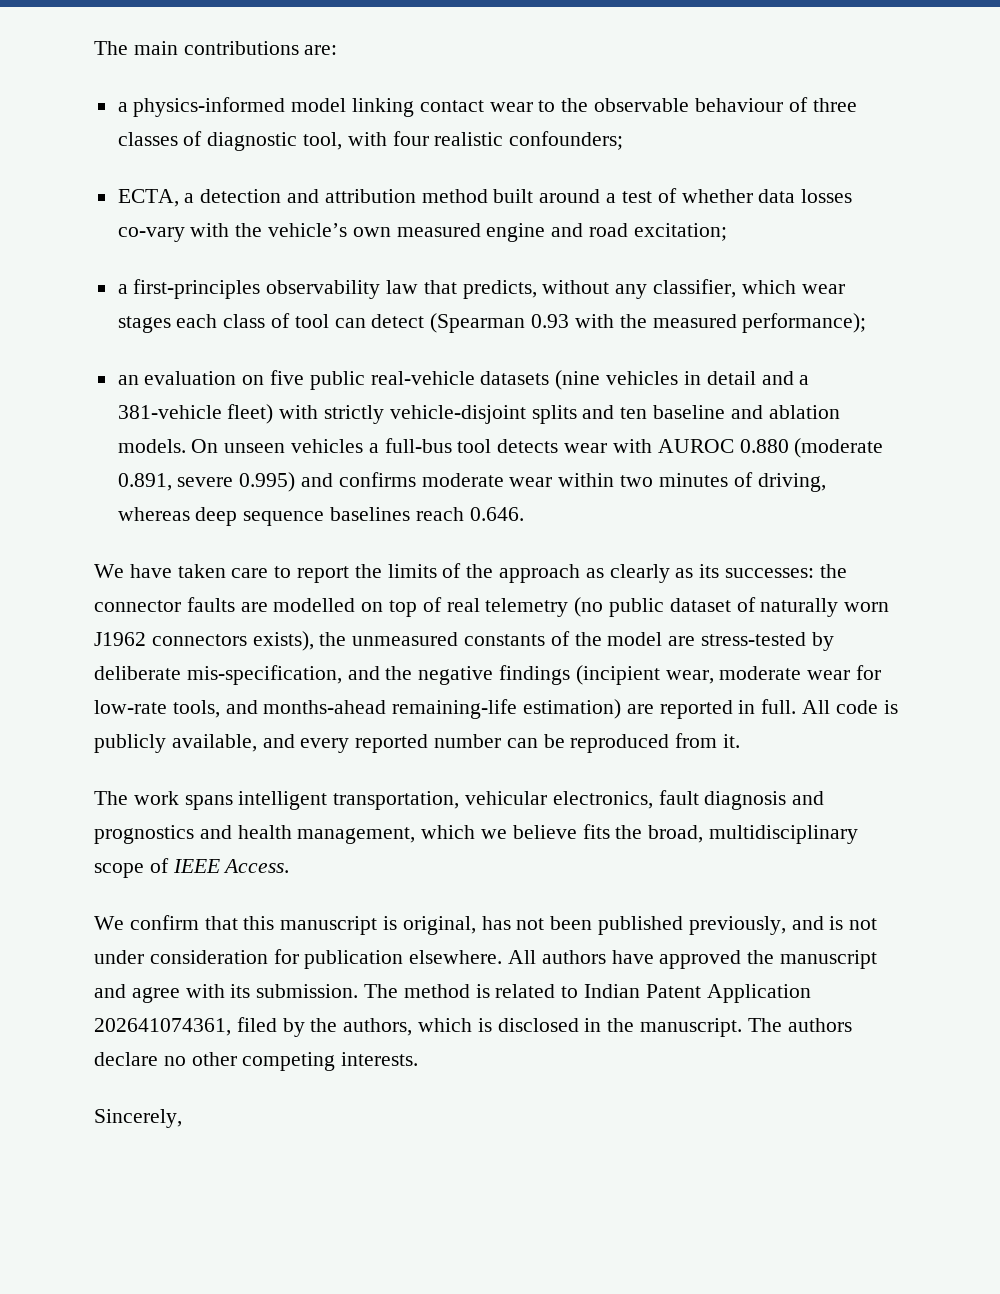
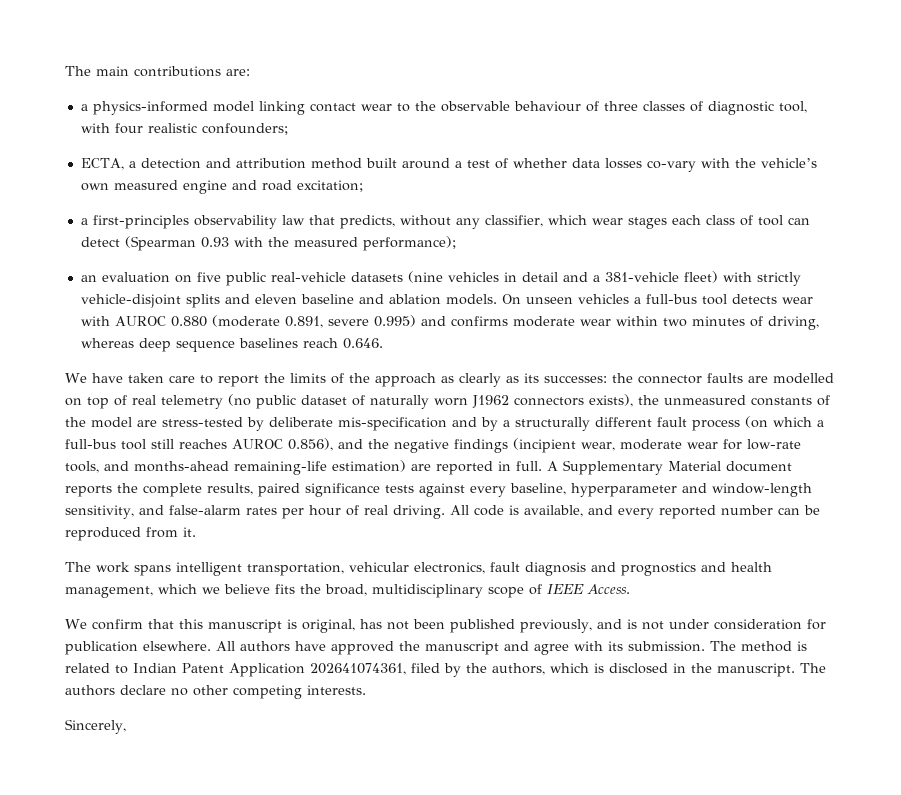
- an evaluation on five public real-vehicle datasets (nine vehicles in detail and a 381-vehicle fleet) with strictly vehicle-disjoint splits and ten baseline and ablation models.
+ an evaluation on five public real-vehicle datasets (nine vehicles in detail and a 381-vehicle fleet) with strictly vehicle-disjoint splits and eleven baseline and ablation models.
- the connector faults are modelled on top of real telemetry (no public dataset of naturally worn J1962 connectors exists), the unmeasured constants of the model are stress-tested by deliberate mis-specification, and the negative findings (incipient wear, moderate wear for low-rate tools, and months-ahead remaining-life estimation) are reported in full.
+ the connector faults are modelled on top of real telemetry (no public dataset of naturally worn J1962 connectors exists), the unmeasured constants of the model are stress-tested by deliberate mis-specification and by a structurally different fault process (on which a full-bus tool still reaches AUROC 0.856), and the negative findings (incipient wear, moderate wear for low-rate tools, and months-ahead remaining-life estimation) are reported in full.
+ A Supplementary Material document reports the complete results, paired significance tests against every baseline, hyperparameter and window-length sensitivity, and false-alarm rates per hour of real driving.
- All code is publicly available, and every reported number can be reproduced from it.
+ All code is available, and every reported number can be reproduced from it.

